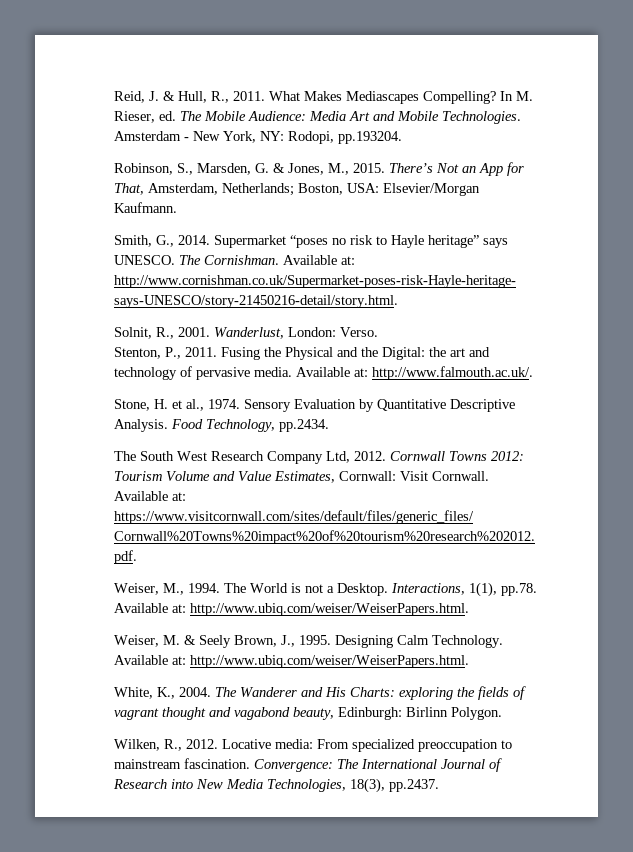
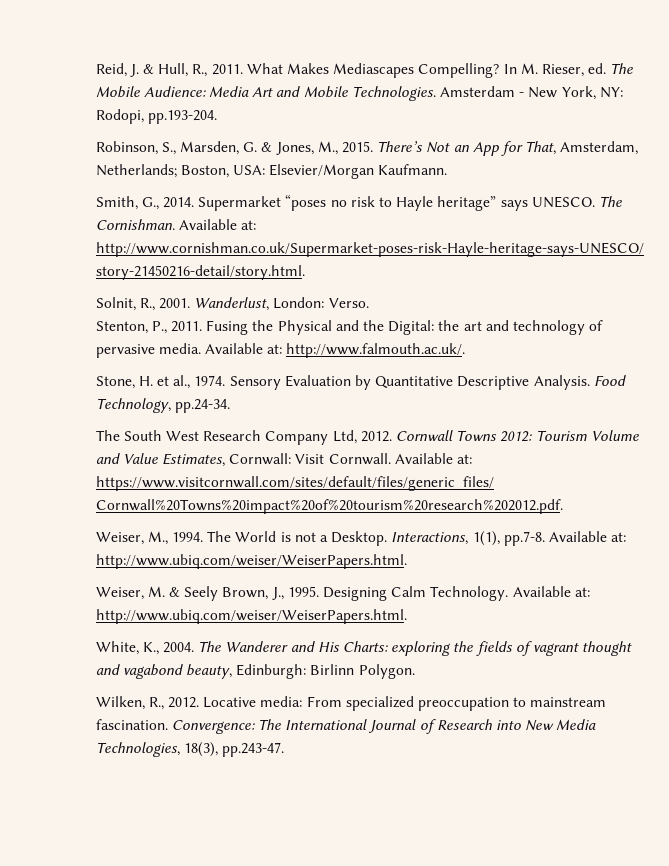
- Amsterdam - New York, NY: Rodopi, pp.193204.
+ Amsterdam - New York, NY: Rodopi, pp.193-204.
- Food Technology, pp.2434.
+ Food Technology, pp.24-34.
- Interactions, 1(1), pp.78. Available at: http://www.ubiq.com/weiser/WeiserPapers.html.
+ Interactions, 1(1), pp.7-8. Available at: http://www.ubiq.com/weiser/WeiserPapers.html.
- Convergence: The International Journal of Research into New Media Technologies, 18(3), pp.2437.
+ Convergence: The International Journal of Research into New Media Technologies, 18(3), pp.243-47.

